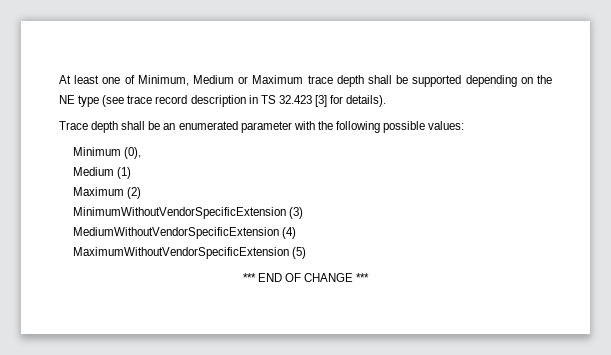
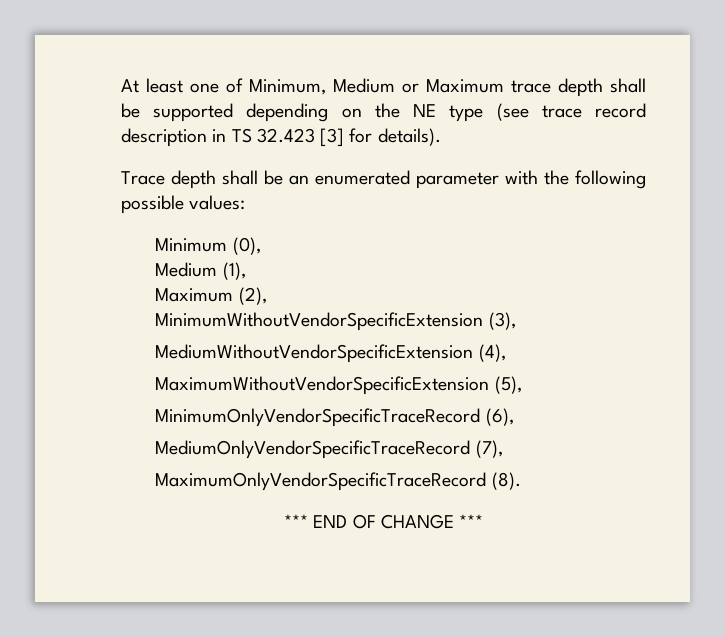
- Medium (1)
- Maximum (2)
+ Medium (1),
+ Maximum (2),
- MinimumWithoutVendorSpecificExtension (3)
+ MinimumWithoutVendorSpecificExtension (3),
- MediumWithoutVendorSpecificExtension (4)
+ MediumWithoutVendorSpecificExtension (4),
- MaximumWithoutVendorSpecificExtension (5)
+ MaximumWithoutVendorSpecificExtension (5),
+ MinimumOnlyVendorSpecificTraceRecord (6),
+ MediumOnlyVendorSpecificTraceRecord (7),
+ MaximumOnlyVendorSpecificTraceRecord (8).

